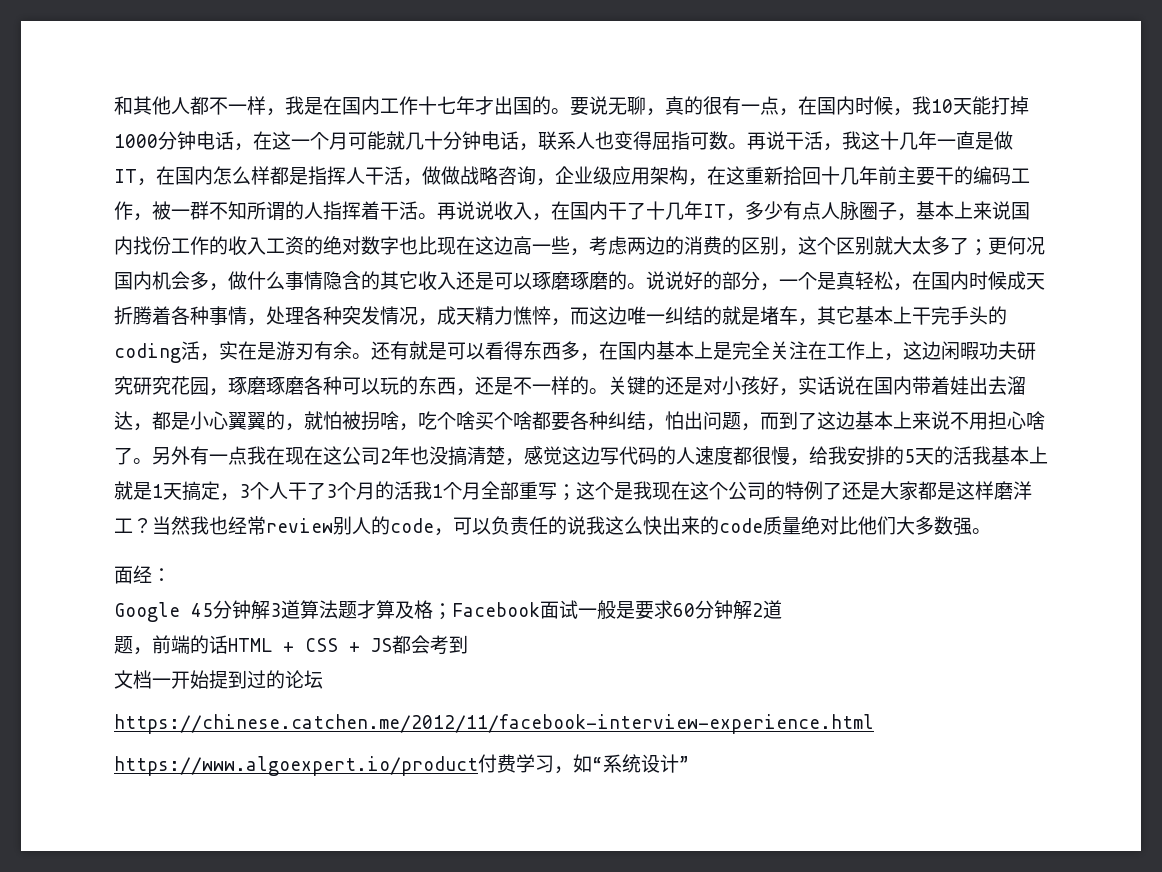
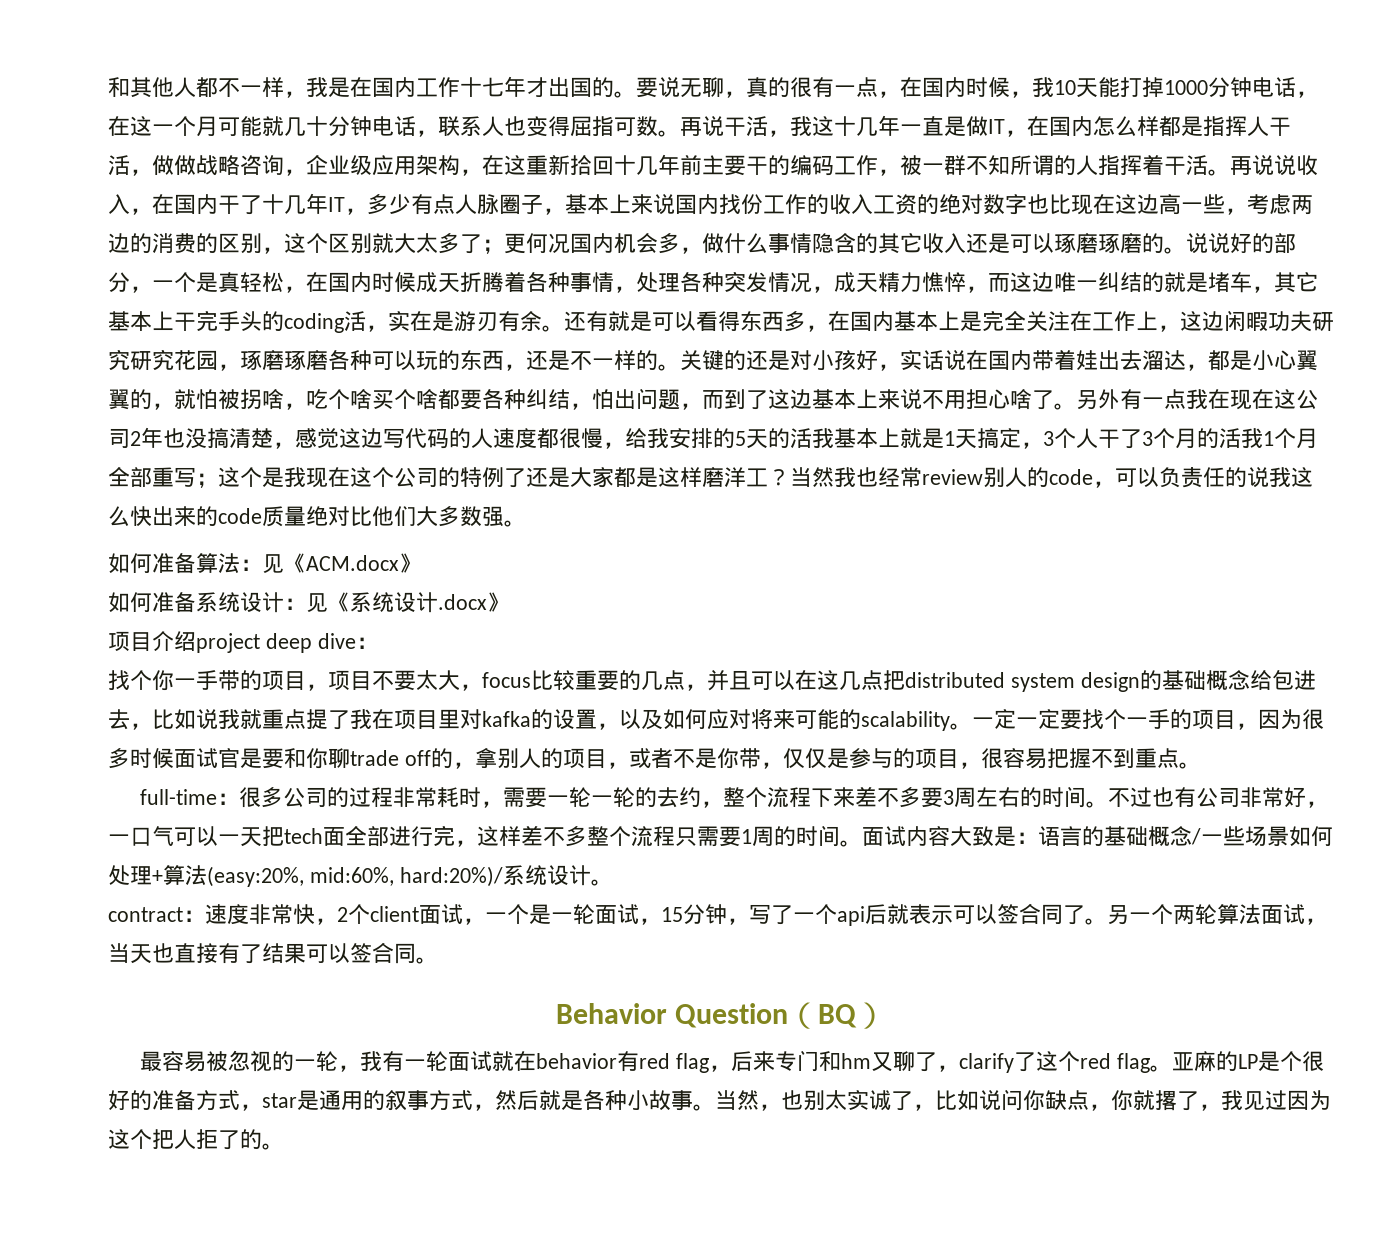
- 面经：
- Google 45分钟解3道算法题才算及格；Facebook面试一般是要求60分钟解2道
- 题，前端的话HTML + CSS + JS都会考到
- 文档一开始提到过的论坛
- https://chinese.catchen.me/2012/11/facebook-interview-experience.html
- https://www.algoexpert.io/product付费学习，如“系统设计”
+ 如何准备算法：见《ACM.docx》
+ 如何准备系统设计：见《系统设计.docx》
+ 项目介绍project deep dive：
+ 找个你一手带的项目，项目不要太大，focus比较重要的几点，并且可以在这几点把distributed system design的基础概念给包进去，比如说我就重点提了我在项目里对kafka的设置，以及如何应对将来可能的scalability。一定一定要找个一手的项目，因为很多时候面试官是要和你聊trade off的，拿别人的项目，或者不是你带，仅仅是参与的项目，很容易把握不到重点。
+ full-time：很多公司的过程非常耗时，需要一轮一轮的去约，整个流程下来差不多要3周左右的时间。不过也有公司非常好，一口气可以一天把tech面全部进行完，这样差不多整个流程只需要1周的时间。面试内容大致是：语言的基础概念/一些场景如何处理+算法(easy:20%, mid:60%, hard:20%)/系统设计。
+ contract：速度非常快，2个client面试，一个是一轮面试，15分钟，写了一个api后就表示可以签合同了。另一个两轮算法面试，当天也直接有了结果可以签合同。
+ Behavior Question（BQ）
+ 最容易被忽视的一轮，我有一轮面试就在behavior有red flag，后来专门和hm又聊了，clarify了这个red flag。亚麻的LP是个很好的准备方式，star是通用的叙事方式，然后就是各种小故事。当然，也别太实诚了，比如说问你缺点，你就撂了，我见过因为这个把人拒了的。

